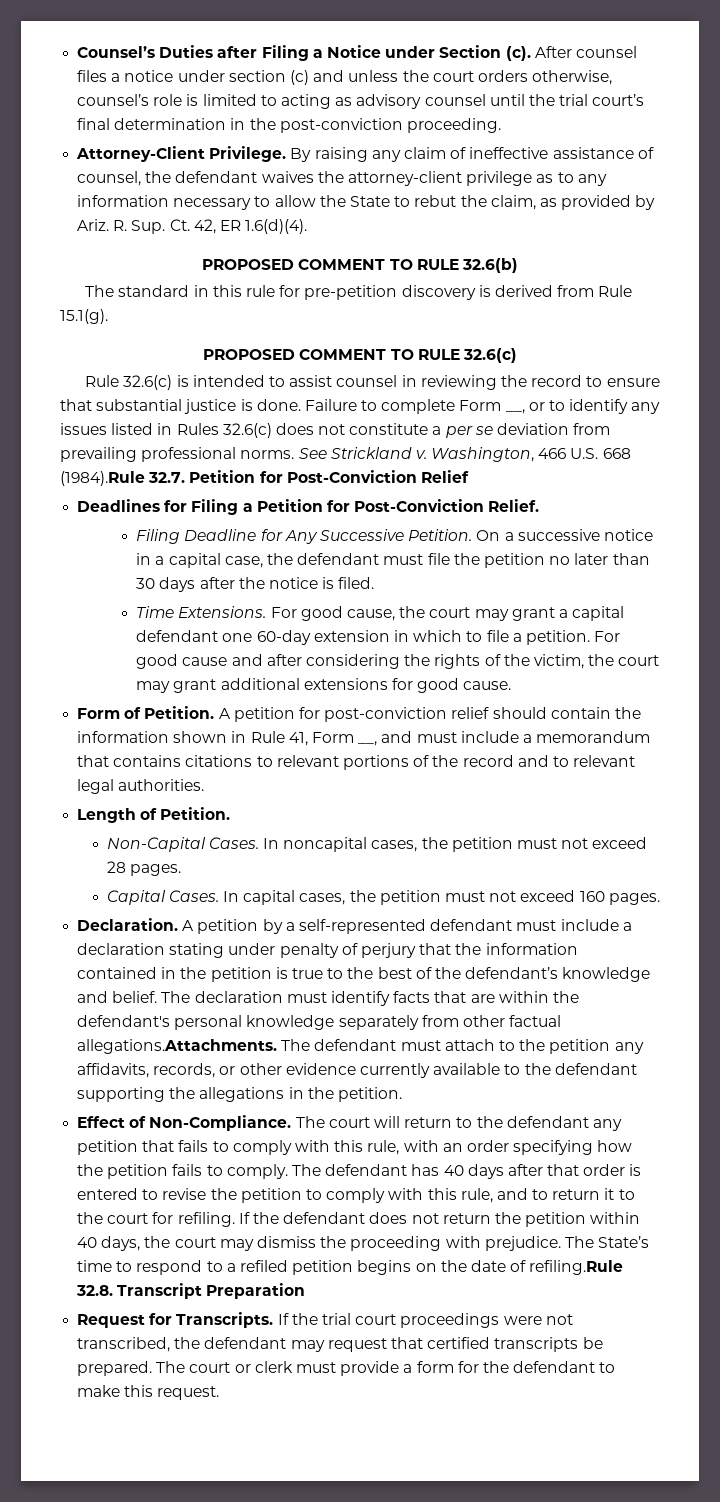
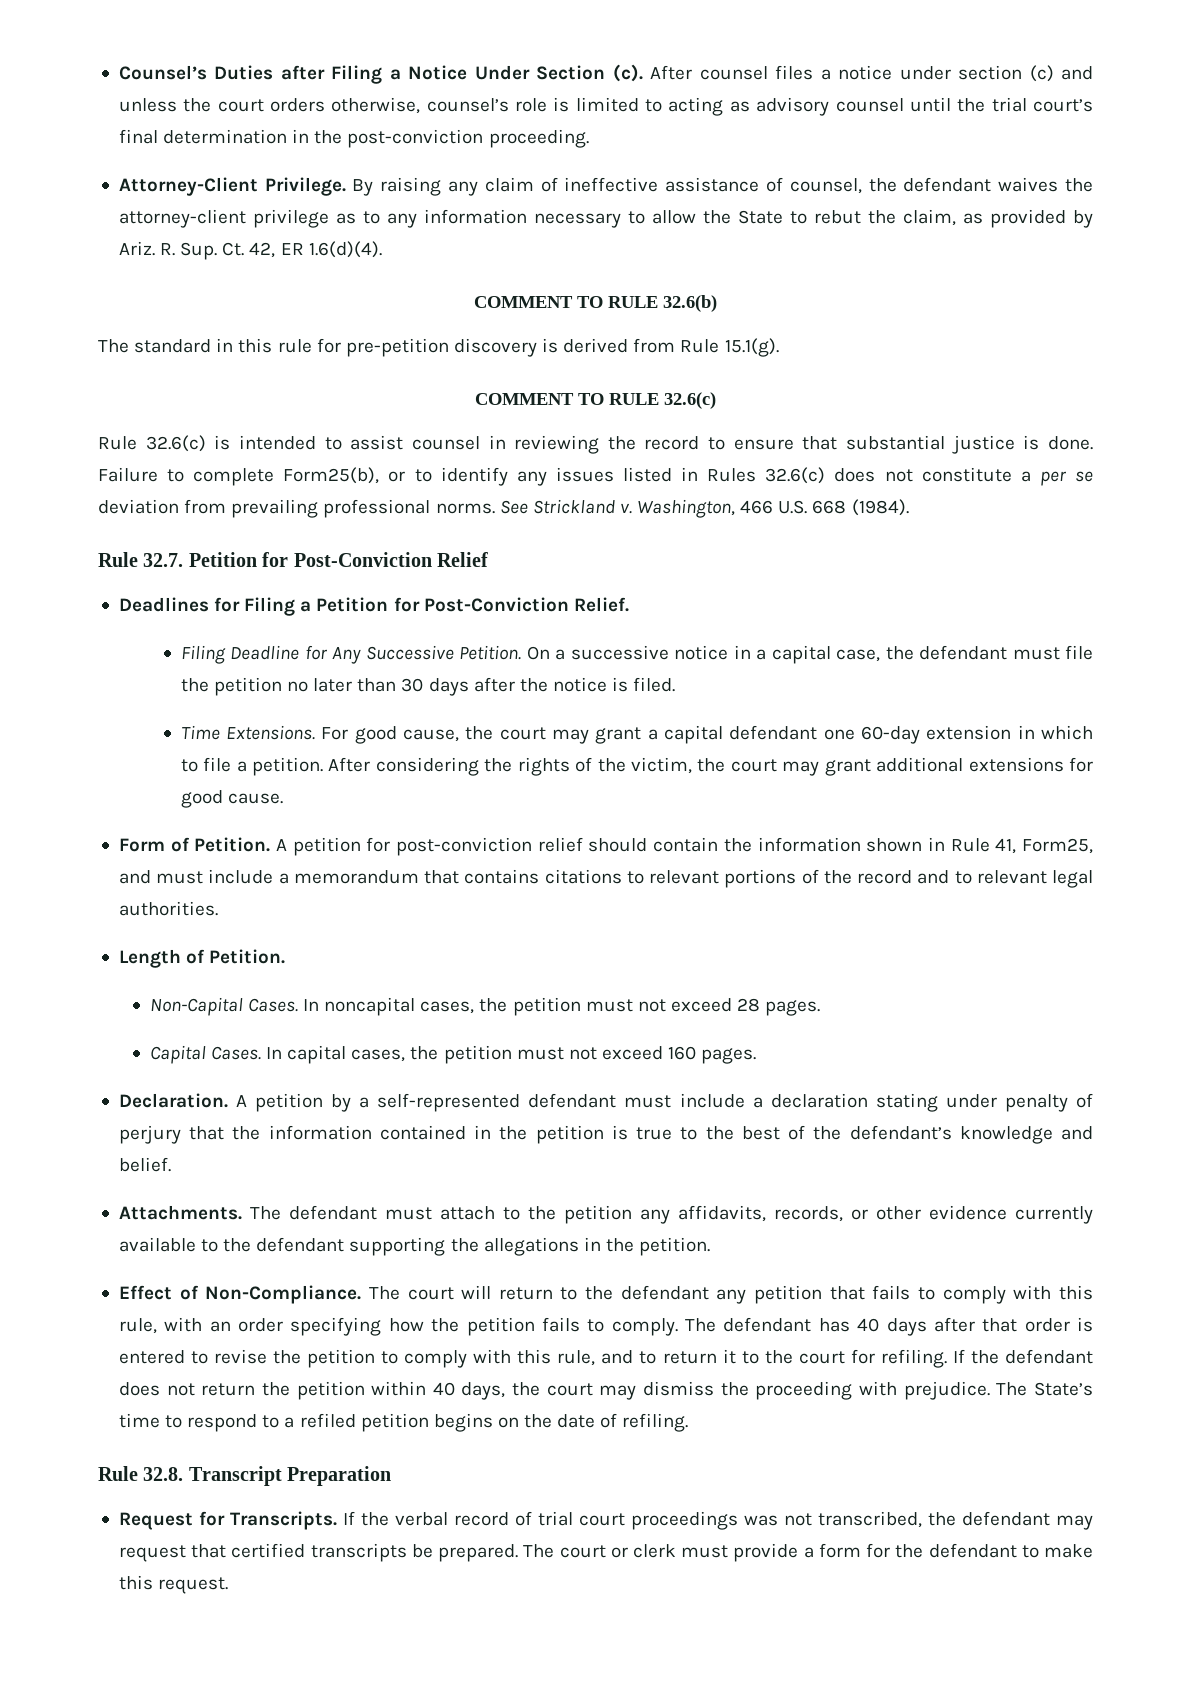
- Counsel’s Duties after Filing a Notice under Section (c).
+ Counsel’s Duties after Filing a Notice Under Section (c).
- PROPOSED COMMENT TO RULE 32.6(b)
+ COMMENT TO RULE 32.6(b)
- PROPOSED COMMENT TO RULE 32.6(c)
+ COMMENT TO RULE 32.6(c)
- Failure to complete Form __, or to identify any issues listed in Rules 32.6(c) does not constitute a per se deviation from prevailing professional norms.
+ Failure to complete Form25(b), or to identify any issues listed in Rules 32.6(c) does not constitute a per se deviation from prevailing professional norms.
- Washington, 466 U.S. 668 (1984).Rule 32.7. Petition for Post-Conviction Relief
+ Washington, 466 U.S. 668 (1984).
+ Rule 32.7. Petition for Post-Conviction Relief
- For good cause and after considering the rights of the victim, the court may grant additional extensions for good cause.
+ After considering the rights of the victim, the court may grant additional extensions for good cause.
- A petition for post-conviction relief should contain the information shown in Rule 41, Form __, and must include a memorandum that contains citations to relevant portions of the record and to relevant legal authorities.
+ A petition for post-conviction relief should contain the information shown in Rule 41, Form25, and must include a memorandum that contains citations to relevant portions of the record and to relevant legal authorities.
- A petition by a self-represented defendant must include a declaration stating under penalty of perjury that the information contained in the petition is true to the best of the defendant’s knowledge and belief. The declaration must identify facts that are within the defendant's personal knowledge separately from other factual allegations.Attachments. The defendant must attach to the petition any affidavits, records, or other evidence currently available to the defendant supporting the allegations in the petition.
+ A petition by a self-represented defendant must include a declaration stating under penalty of perjury that the information contained in the petition is true to the best of the defendant’s knowledge and belief.
+ Attachments. The defendant must attach to the petition any affidavits, records, or other evidence currently available to the defendant supporting the allegations in the petition.
- The State’s time to respond to a refiled petition begins on the date of refiling.Rule 32.8. Transcript Preparation
+ The State’s time to respond to a refiled petition begins on the date of refiling.
+ Rule 32.8. Transcript Preparation
- If the trial court proceedings were not transcribed, the defendant may request that certified transcripts be prepared.
+ If the verbal record of trial court proceedings was not transcribed, the defendant may request that certified transcripts be prepared.

